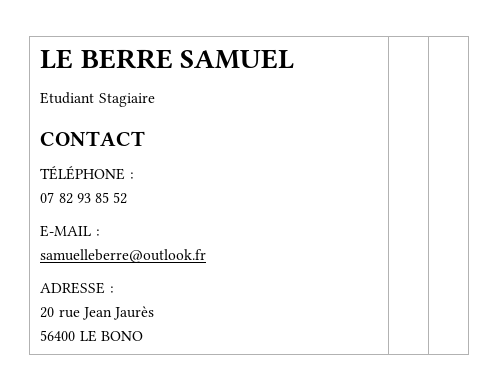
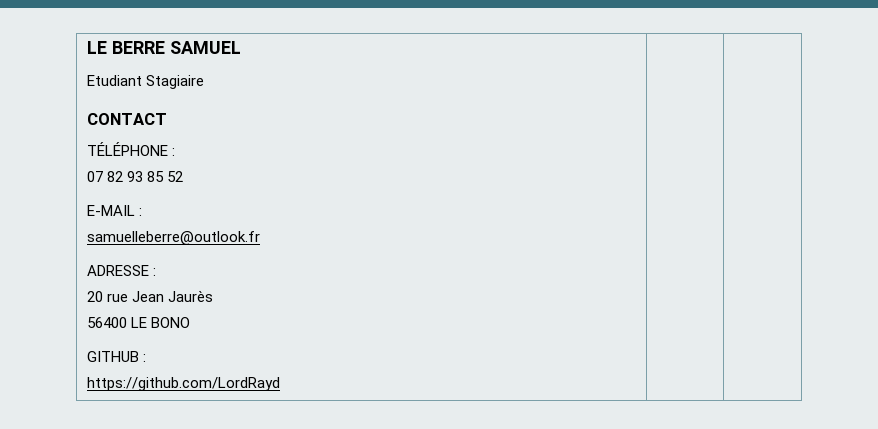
  LE BERRE SAMUEL
  Etudiant Stagiaire
  CONTACT
  TÉLÉPHONE :
  07 82 93 85 52
  E-MAIL :
  samuelleberre@outlook.fr
  ADRESSE :
  20 rue Jean Jaurès
- 56400 LE BONO | |
+ 56400 LE BONO
+ GITHUB :
+ https://github.com/LordRayd | |

